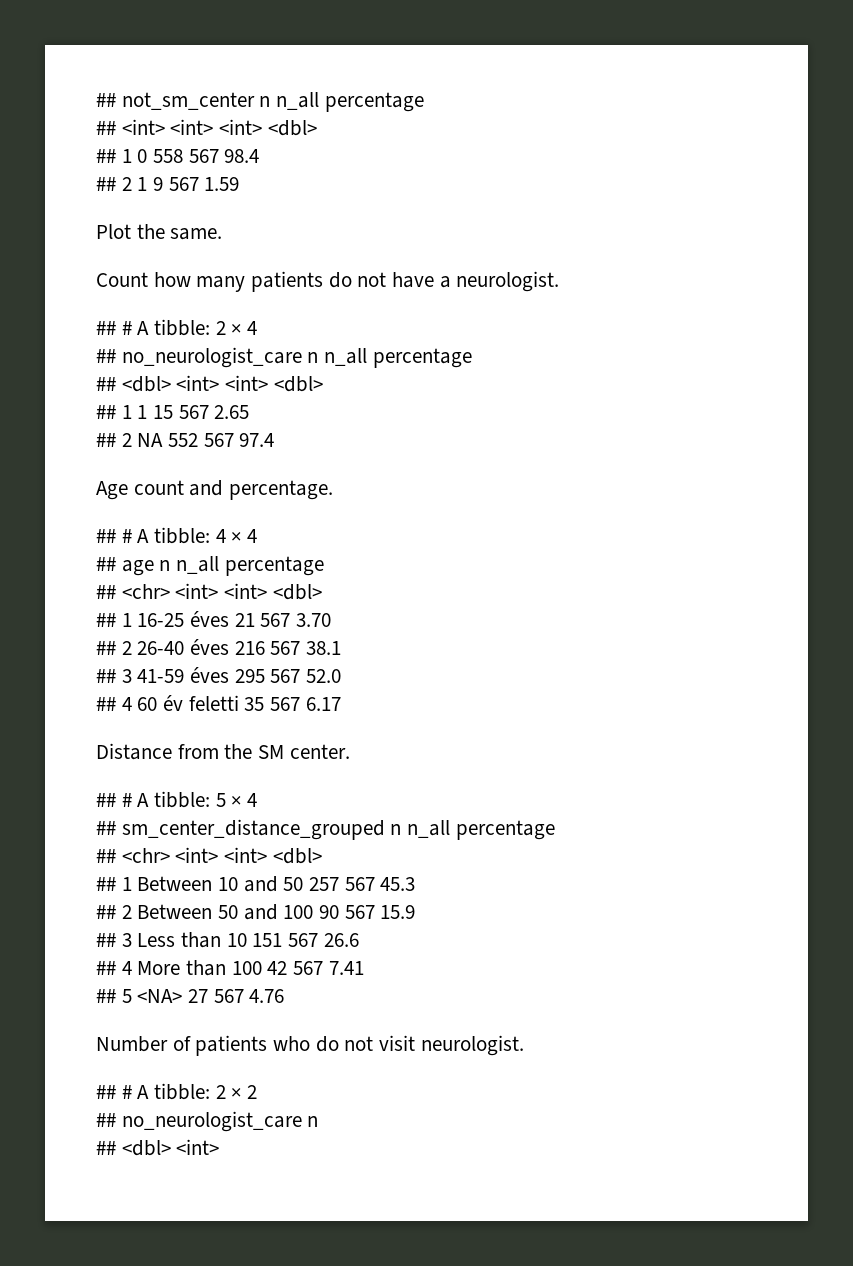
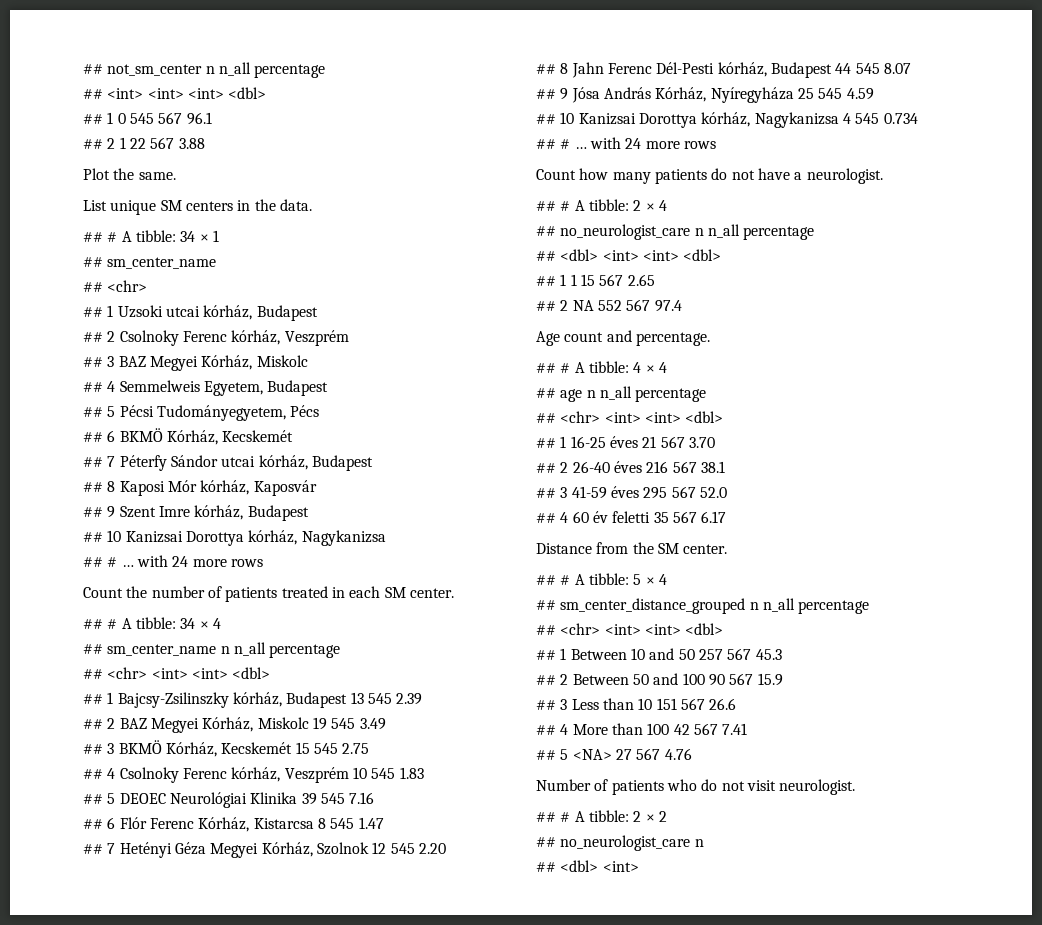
- ## 1 0 558 567 98.4
+ ## 1 0 545 567 96.1
- ## 2 1 9 567 1.59
+ ## 2 1 22 567 3.88
+ List unique SM centers in the data.
+ ## # A tibble: 34 × 1
+ ## sm_center_name
+ ## <chr>
+ ## 1 Uzsoki utcai kórház, Budapest
+ ## 2 Csolnoky Ferenc kórház, Veszprém
+ ## 3 BAZ Megyei Kórház, Miskolc
+ ## 4 Semmelweis Egyetem, Budapest
+ ## 5 Pécsi Tudományegyetem, Pécs
+ ## 6 BKMÖ Kórház, Kecskemét
+ ## 7 Péterfy Sándor utcai kórház, Budapest
+ ## 8 Kaposi Mór kórház, Kaposvár
+ ## 9 Szent Imre kórház, Budapest
+ ## 10 Kanizsai Dorottya kórház, Nagykanizsa
+ ## # … with 24 more rows
+ Count the number of patients treated in each SM center.
+ ## # A tibble: 34 × 4
+ ## sm_center_name n n_all percentage
+ ## <chr> <int> <int> <dbl>
+ ## 1 Bajcsy-Zsilinszky kórház, Budapest 13 545 2.39
+ ## 2 BAZ Megyei Kórház, Miskolc 19 545 3.49
+ ## 3 BKMÖ Kórház, Kecskemét 15 545 2.75
+ ## 4 Csolnoky Ferenc kórház, Veszprém 10 545 1.83
+ ## 5 DEOEC Neurológiai Klinika 39 545 7.16
+ ## 6 Flór Ferenc Kórház, Kistarcsa 8 545 1.47
+ ## 7 Hetényi Géza Megyei Kórház, Szolnok 12 545 2.20
+ ## 8 Jahn Ferenc Dél-Pesti kórház, Budapest 44 545 8.07
+ ## 9 Jósa András Kórház, Nyíregyháza 25 545 4.59
+ ## 10 Kanizsai Dorottya kórház, Nagykanizsa 4 545 0.734
+ ## # … with 24 more rows

